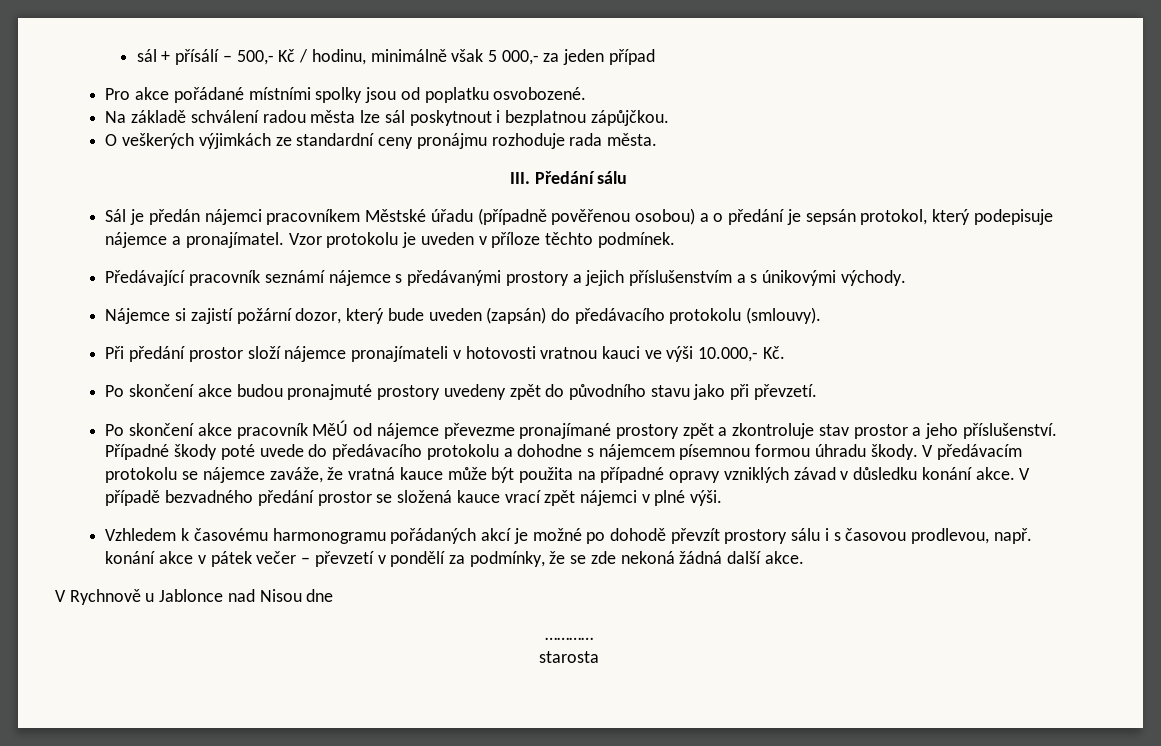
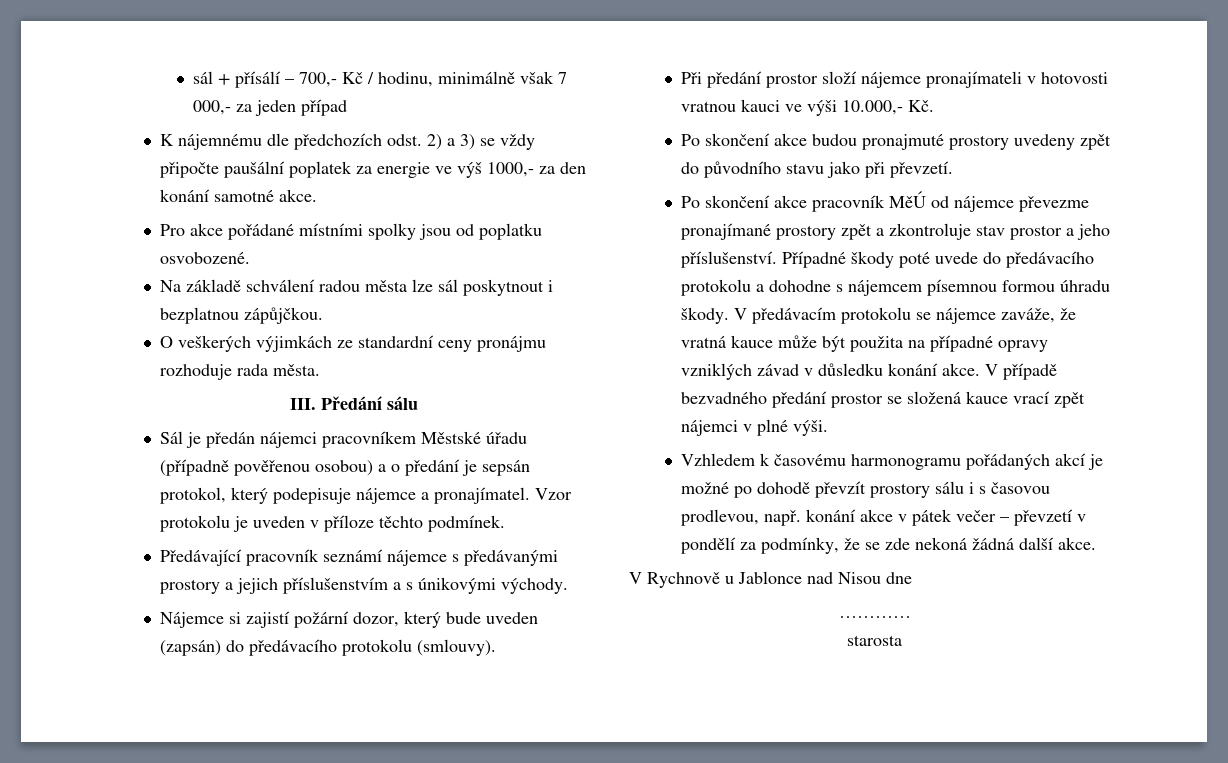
- sál + přísálí – 500,- Kč / hodinu, minimálně však 5 000,- za jeden případ
+ sál + přísálí – 700,- Kč / hodinu, minimálně však 7 000,- za jeden případ
+ K nájemnému dle předchozích odst. 2) a 3) se vždy připočte paušální poplatek za energie ve výš 1000,- za den konání samotné akce.

